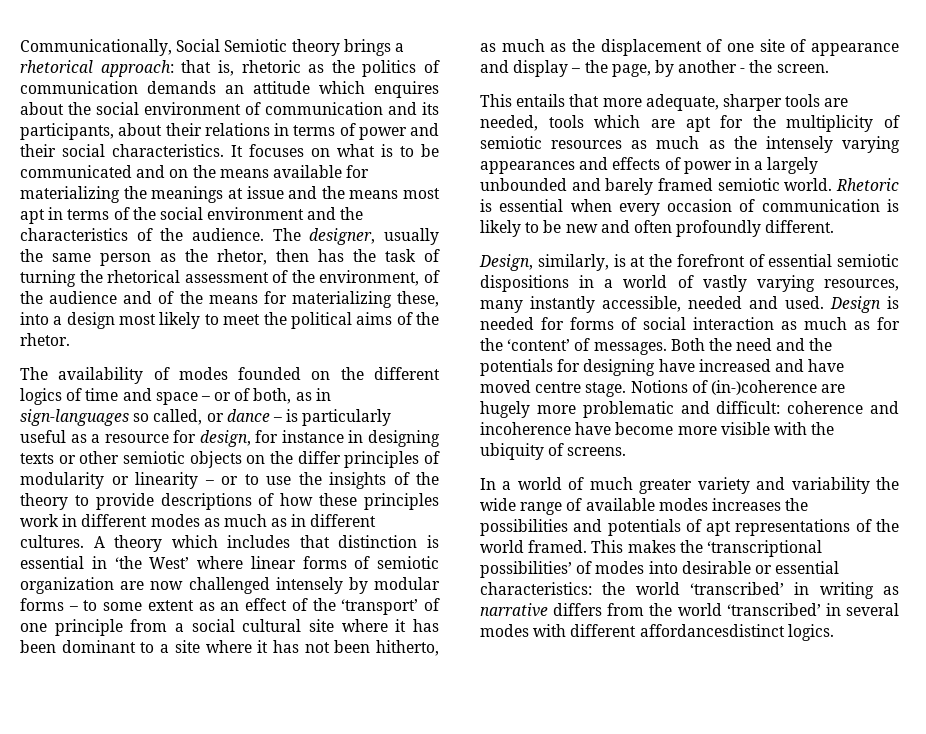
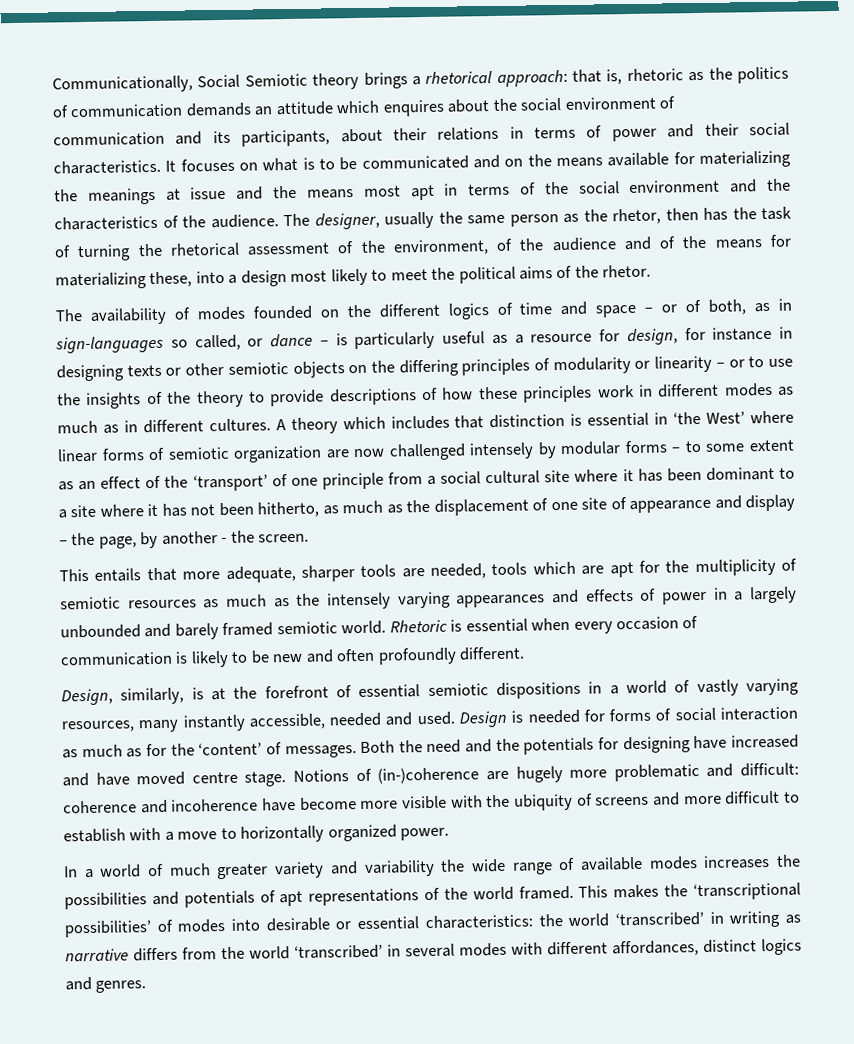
- The availability of modes founded on the different logics of time and space – or of both, as in sign-languages so called, or dance – is particularly useful as a resource for design, for instance in designing texts or other semiotic objects on the differ principles of modularity or linearity – or to use the insights of the theory to provide descriptions of how these principles work in different modes as much as in different cultures.
+ The availability of modes founded on the different logics of time and space – or of both, as in sign-languages so called, or dance – is particularly useful as a resource for design, for instance in designing texts or other semiotic objects on the differing principles of modularity or linearity – or to use the insights of the theory to provide descriptions of how these principles work in different modes as much as in different cultures.
- Notions of (in-)coherence are hugely more problematic and difficult: coherence and incoherence have become more visible with the ubiquity of screens.
+ Notions of (in-)coherence are hugely more problematic and difficult: coherence and incoherence have become more visible with the ubiquity of screens and more difficult to establish with a move to horizontally organized power.
- This makes the ‘transcriptional possibilities’ of modes into desirable or essential characteristics: the world ‘transcribed’ in writing as narrative differs from the world ‘transcribed’ in several modes with different affordancesdistinct logics.
+ This makes the ‘transcriptional possibilities’ of modes into desirable or essential characteristics: the world ‘transcribed’ in writing as narrative differs from the world ‘transcribed’ in several modes with different affordances, distinct logics and genres.

